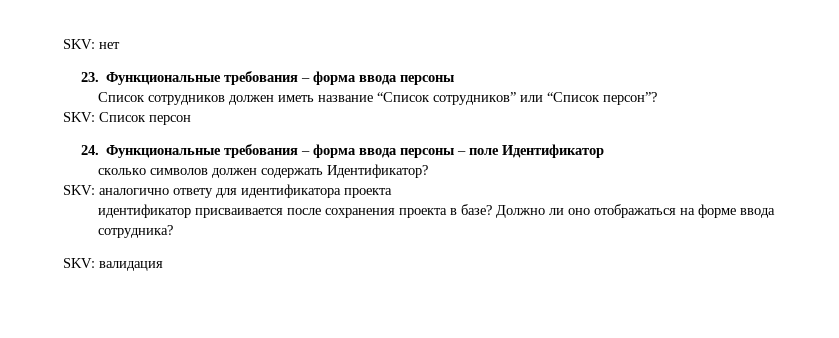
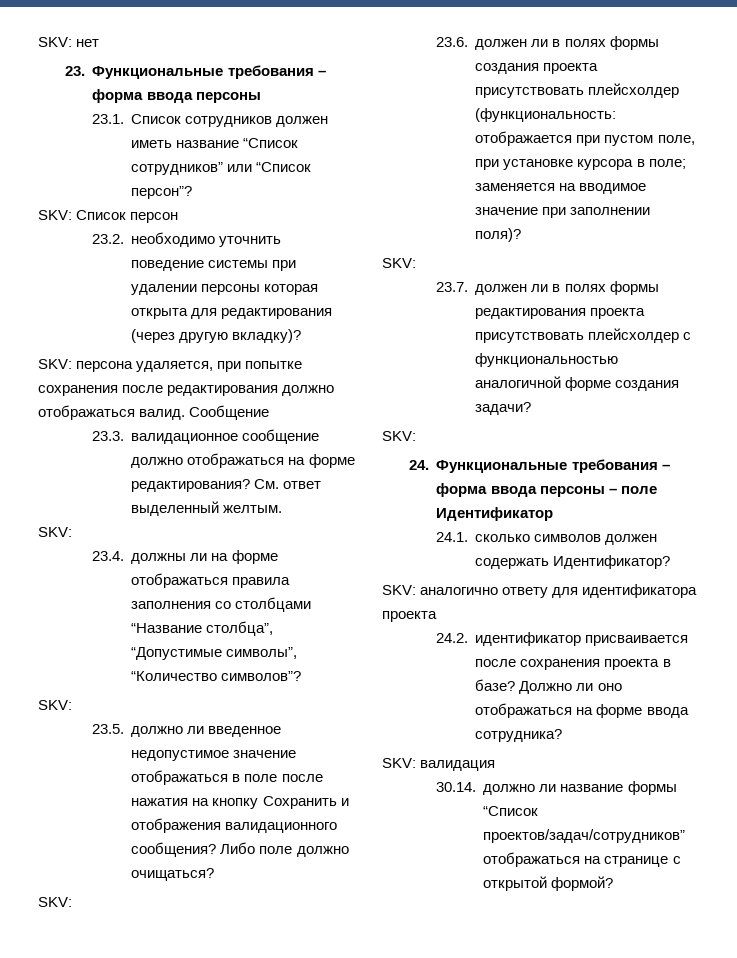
- Список сотрудников должен иметь название “Список сотрудников” или “Список персон”?
+ 23.1. Список сотрудников должен иметь название “Список сотрудников” или “Список персон”?
+ 23.2. необходимо уточнить поведение системы при удалении персоны которая открыта для редактирования (через другую вкладку)?
+ SKV: персона удаляется, при попытке сохранения после редактирования должно отображаться валид. Сообщение
+ 23.3. валидационное сообщение должно отображаться на форме редактирования? См. ответ выделенный желтым.
+ SKV:
+ 23.4. должны ли на форме отображаться правила заполнения со столбцами “Название столбца”, “Допустимые символы”, “Количество символов”?
+ SKV:
+ 23.5. должно ли введенное недопустимое значение отображаться в поле после нажатия на кнопку Сохранить и отображения валидационного сообщения? Либо поле должно очищаться?
+ SKV:
+ 23.6. должен ли в полях формы создания проекта присутствовать плейсхолдер (функциональность: отображается при пустом поле, при установке курсора в поле; заменяется на вводимое значение при заполнении поля)?
+ SKV:
+ 23.7. должен ли в полях формы редактирования проекта присутствовать плейсхолдер с функциональностью аналогичной форме создания задачи?
+ SKV:
- сколько символов должен содержать Идентификатор?
+ 24.1. сколько символов должен содержать Идентификатор?
- идентификатор присваивается после сохранения проекта в базе?
+ 24.2. идентификатор присваивается после сохранения проекта в базе?
+ 30.14. должно ли название формы “Список проектов/задач/сотрудников” отображаться на странице с открытой формой?

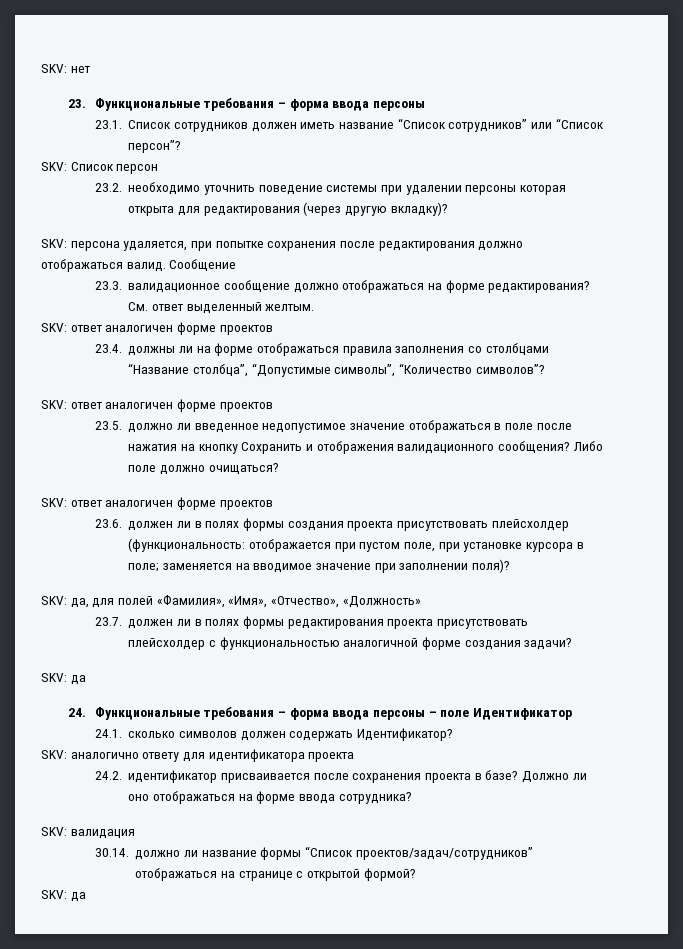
  См. ответ выделенный желтым.
- SKV:
+ SKV: ответ аналогичен форме проектов
  23.4. должны ли на форме отображаться правила заполнения со столбцами “Название столбца”, “Допустимые символы”, “Количество символов”?
- SKV:
+ SKV: ответ аналогичен форме проектов
  Либо поле должно очищаться?
- SKV:
+ SKV: ответ аналогичен форме проектов
  23.6. должен ли в полях формы создания проекта присутствовать плейсхолдер (функциональность: отображается при пустом поле, при установке курсора в поле; заменяется на вводимое значение при заполнении поля)?
- SKV:
+ SKV: да, для полей «Фамилия», «Имя», «Отчество», «Должность»
  23.7. должен ли в полях формы редактирования проекта присутствовать плейсхолдер с функциональностью аналогичной форме создания задачи?
- SKV:
+ SKV: да
  30.14. должно ли название формы “Список проектов/задач/сотрудников” отображаться на странице с открытой формой?
+ SKV: да

